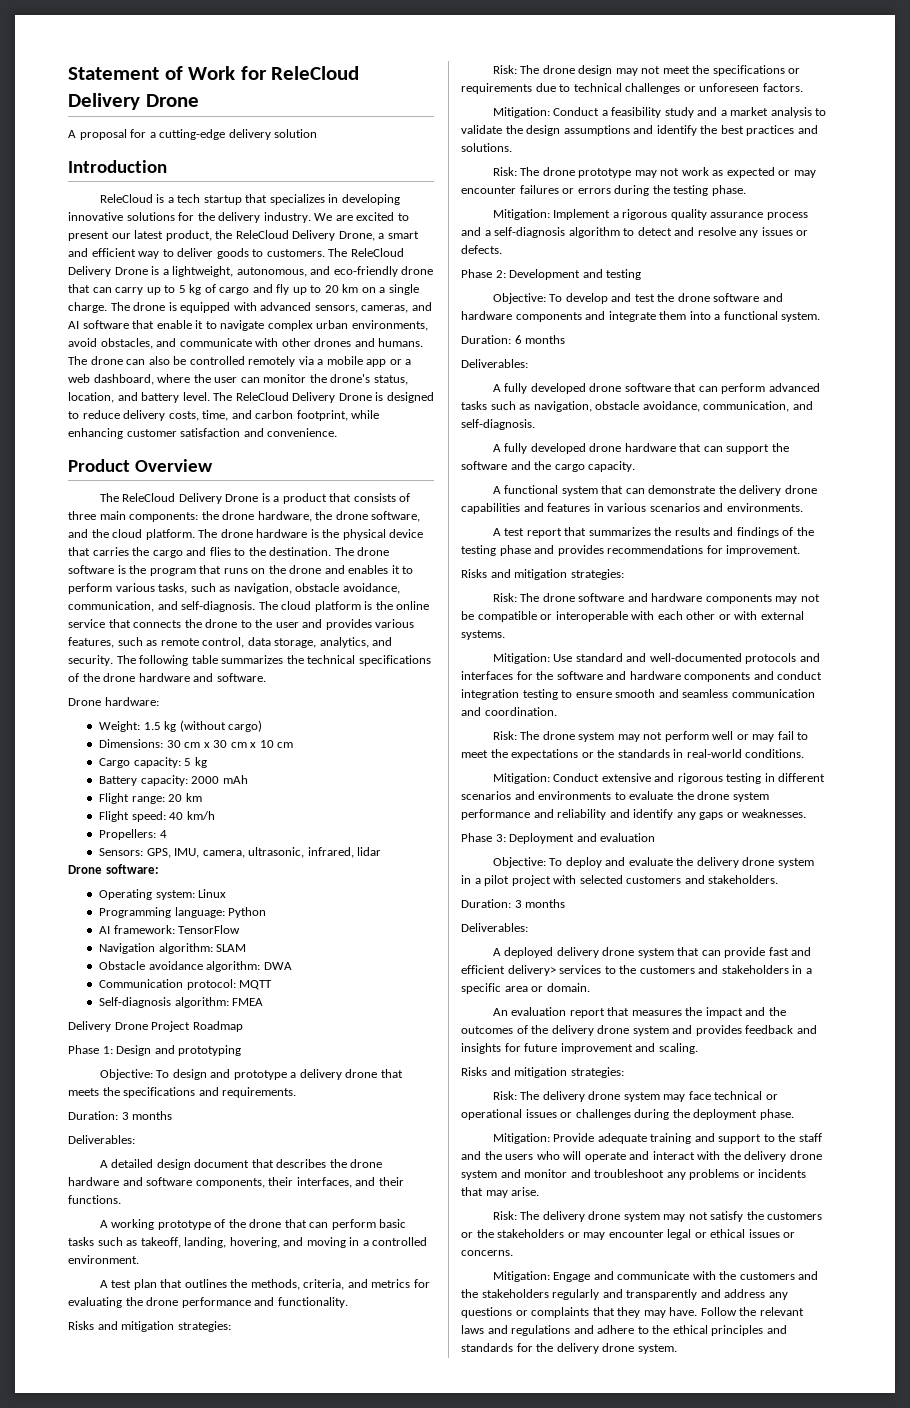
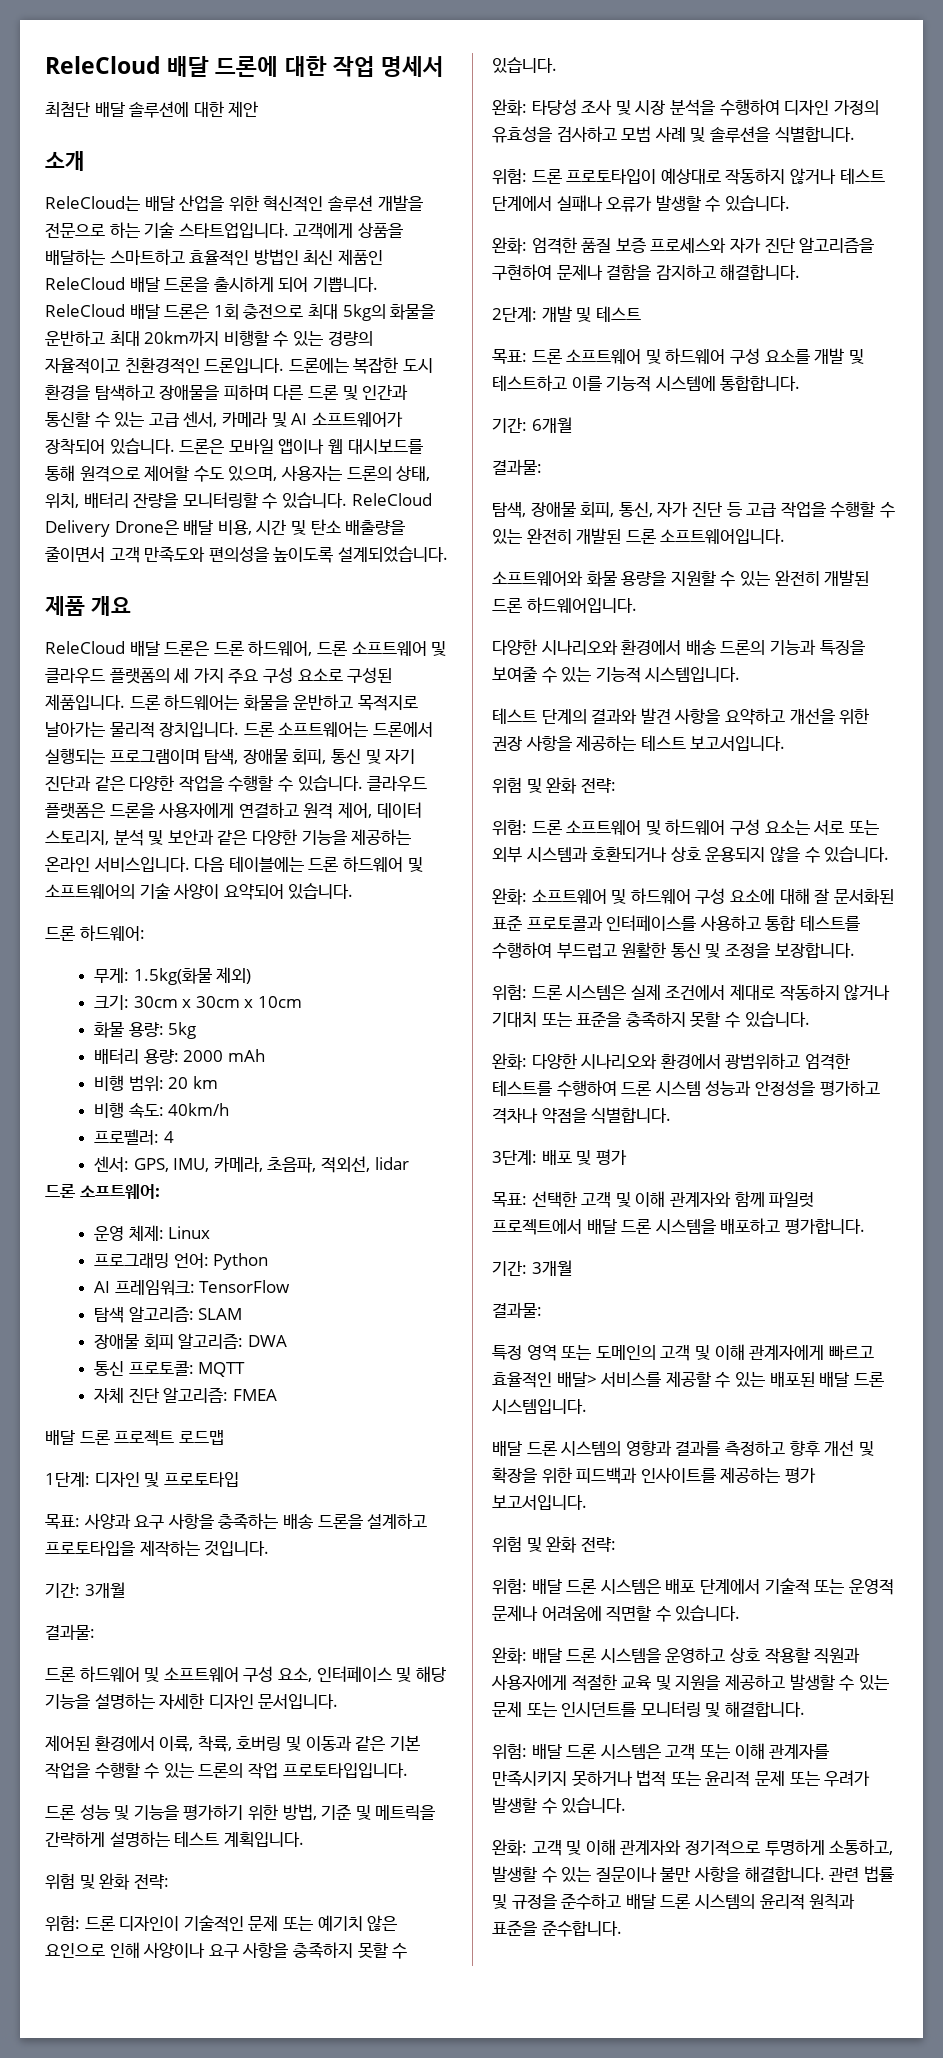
- Statement of Work for ReleCloud Delivery Drone
- A proposal for a cutting-edge delivery solution
- Introduction
- ReleCloud is a tech startup that specializes in developing innovative solutions for the delivery industry. We are excited to present our latest product, the ReleCloud Delivery Drone, a smart and efficient way to deliver goods to customers. The ReleCloud Delivery Drone is a lightweight, autonomous, and eco-friendly drone that can carry up to 5 kg of cargo and fly up to 20 km on a single charge. The drone is equipped with advanced sensors, cameras, and AI software that enable it to navigate complex urban environments, avoid obstacles, and communicate with other drones and humans. The drone can also be controlled remotely via a mobile app or a web dashboard, where the user can monitor the drone's status, location, and battery level. The ReleCloud Delivery Drone is designed to reduce delivery costs, time, and carbon footprint, while enhancing customer satisfaction and convenience.
- Product Overview
- The ReleCloud Delivery Drone is a product that consists of three main components: the drone hardware, the drone software, and the cloud platform. The drone hardware is the physical device that carries the cargo and flies to the destination. The drone software is the program that runs on the drone and enables it to perform various tasks, such as navigation, obstacle avoidance, communication, and self-diagnosis. The cloud platform is the online service that connects the drone to the user and provides various features, such as remote control, data storage, analytics, and security. The following table summarizes the technical specifications of the drone hardware and software.
- Drone hardware:
- Weight: 1.5 kg (without cargo)
- Dimensions: 30 cm x 30 cm x 10 cm
- Cargo capacity: 5 kg
- Battery capacity: 2000 mAh
+ ReleCloud 배달 드론에 대한 작업 명세서
+ 최첨단 배달 솔루션에 대한 제안
+ 소개
+ ReleCloud는 배달 산업을 위한 혁신적인 솔루션 개발을 전문으로 하는 기술 스타트업입니다. 고객에게 상품을 배달하는 스마트하고 효율적인 방법인 최신 제품인 ReleCloud 배달 드론을 출시하게 되어 기쁩니다. ReleCloud 배달 드론은 1회 충전으로 최대 5kg의 화물을 운반하고 최대 20km까지 비행할 수 있는 경량의 자율적이고 친환경적인 드론입니다. 드론에는 복잡한 도시 환경을 탐색하고 장애물을 피하며 다른 드론 및 인간과 통신할 수 있는 고급 센서, 카메라 및 AI 소프트웨어가 장착되어 있습니다. 드론은 모바일 앱이나 웹 대시보드를 통해 원격으로 제어할 수도 있으며, 사용자는 드론의 상태, 위치, 배터리 잔량을 모니터링할 수 있습니다. ReleCloud Delivery Drone은 배달 비용, 시간 및 탄소 배출량을 줄이면서 고객 만족도와 편의성을 높이도록 설계되었습니다.
+ 제품 개요
+ ReleCloud 배달 드론은 드론 하드웨어, 드론 소프트웨어 및 클라우드 플랫폼의 세 가지 주요 구성 요소로 구성된 제품입니다. 드론 하드웨어는 화물을 운반하고 목적지로 날아가는 물리적 장치입니다. 드론 소프트웨어는 드론에서 실행되는 프로그램이며 탐색, 장애물 회피, 통신 및 자기 진단과 같은 다양한 작업을 수행할 수 있습니다. 클라우드 플랫폼은 드론을 사용자에게 연결하고 원격 제어, 데이터 스토리지, 분석 및 보안과 같은 다양한 기능을 제공하는 온라인 서비스입니다. 다음 테이블에는 드론 하드웨어 및 소프트웨어의 기술 사양이 요약되어 있습니다.
+ 드론 하드웨어:
+ 무게: 1.5kg(화물 제외)
+ 크기: 30cm x 30cm x 10cm
+ 화물 용량: 5kg
+ 배터리 용량: 2000 mAh
- Flight range: 20 km
+ 비행 범위: 20 km
- Flight speed: 40 km/h
- Propellers: 4
+ 비행 속도: 40km/h
+ 프로펠러: 4
- Sensors: GPS, IMU, camera, ultrasonic, infrared, lidar
- Drone software:
- Operating system: Linux
+ 센서: GPS, IMU, 카메라, 초음파, 적외선, lidar
+ 드론 소프트웨어:
+ 운영 체제: Linux
- Programming language: Python
+ 프로그래밍 언어: Python
- AI framework: TensorFlow
+ AI 프레임워크: TensorFlow
- Navigation algorithm: SLAM
+ 탐색 알고리즘: SLAM
- Obstacle avoidance algorithm: DWA
+ 장애물 회피 알고리즘: DWA
- Communication protocol: MQTT
+ 통신 프로토콜: MQTT
- Self-diagnosis algorithm: FMEA
- Delivery Drone Project Roadmap
- Phase 1: Design and prototyping
- Objective: To design and prototype a delivery drone that meets the specifications and requirements.
- Duration: 3 months
- Deliverables:
- A detailed design document that describes the drone hardware and software components, their interfaces, and their functions.
- A working prototype of the drone that can perform basic tasks such as takeoff, landing, hovering, and moving in a controlled environment.
- A test plan that outlines the methods, criteria, and metrics for evaluating the drone performance and functionality.
- Risks and mitigation strategies:
- Risk: The drone design may not meet the specifications or requirements due to technical challenges or unforeseen factors.
- Mitigation: Conduct a feasibility study and a market analysis to validate the design assumptions and identify the best practices and solutions.
- Risk: The drone prototype may not work as expected or may encounter failures or errors during the testing phase.
- Mitigation: Implement a rigorous quality assurance process and a self-diagnosis algorithm to detect and resolve any issues or defects.
- Phase 2: Development and testing
- Objective: To develop and test the drone software and hardware components and integrate them into a functional system.
- Duration: 6 months
- Deliverables:
- A fully developed drone software that can perform advanced tasks such as navigation, obstacle avoidance, communication, and self-diagnosis.
- A fully developed drone hardware that can support the software and the cargo capacity.
- A functional system that can demonstrate the delivery drone capabilities and features in various scenarios and environments.
- A test report that summarizes the results and findings of the testing phase and provides recommendations for improvement.
- Risks and mitigation strategies:
- Risk: The drone software and hardware components may not be compatible or interoperable with each other or with external systems.
- Mitigation: Use standard and well-documented protocols and interfaces for the software and hardware components and conduct integration testing to ensure smooth and seamless communication and coordination.
- Risk: The drone system may not perform well or may fail to meet the expectations or the standards in real-world conditions.
- Mitigation: Conduct extensive and rigorous testing in different scenarios and environments to evaluate the drone system performance and reliability and identify any gaps or weaknesses.
- Phase 3: Deployment and evaluation
- Objective: To deploy and evaluate the delivery drone system in a pilot project with selected customers and stakeholders.
- Duration: 3 months
- Deliverables:
- A deployed delivery drone system that can provide fast and efficient delivery> services to the customers and stakeholders in a specific area or domain.
- An evaluation report that measures the impact and the outcomes of the delivery drone system and provides feedback and insights for future improvement and scaling.
- Risks and mitigation strategies:
- Risk: The delivery drone system may face technical or operational issues or challenges during the deployment phase.
- Mitigation: Provide adequate training and support to the staff and the users who will operate and interact with the delivery drone system and monitor and troubleshoot any problems or incidents that may arise.
- Risk: The delivery drone system may not satisfy the customers or the stakeholders or may encounter legal or ethical issues or concerns.
- Mitigation: Engage and communicate with the customers and the stakeholders regularly and transparently and address any questions or complaints that they may have. Follow the relevant laws and regulations and adhere to the ethical principles and standards for the delivery drone system.
+ 자체 진단 알고리즘: FMEA
+ 배달 드론 프로젝트 로드맵
+ 1단계: 디자인 및 프로토타입
+ 목표: 사양과 요구 사항을 충족하는 배송 드론을 설계하고 프로토타입을 제작하는 것입니다.
+ 기간: 3개월
+ 결과물:
+ 드론 하드웨어 및 소프트웨어 구성 요소, 인터페이스 및 해당 기능을 설명하는 자세한 디자인 문서입니다.
+ 제어된 환경에서 이륙, 착륙, 호버링 및 이동과 같은 기본 작업을 수행할 수 있는 드론의 작업 프로토타입입니다.
+ 드론 성능 및 기능을 평가하기 위한 방법, 기준 및 메트릭을 간략하게 설명하는 테스트 계획입니다.
+ 위험 및 완화 전략:
+ 위험: 드론 디자인이 기술적인 문제 또는 예기치 않은 요인으로 인해 사양이나 요구 사항을 충족하지 못할 수 있습니다.
+ 완화: 타당성 조사 및 시장 분석을 수행하여 디자인 가정의 유효성을 검사하고 모범 사례 및 솔루션을 식별합니다.
+ 위험: 드론 프로토타입이 예상대로 작동하지 않거나 테스트 단계에서 실패나 오류가 발생할 수 있습니다.
+ 완화: 엄격한 품질 보증 프로세스와 자가 진단 알고리즘을 구현하여 문제나 결함을 감지하고 해결합니다.
+ 2단계: 개발 및 테스트
+ 목표: 드론 소프트웨어 및 하드웨어 구성 요소를 개발 및 테스트하고 이를 기능적 시스템에 통합합니다.
+ 기간: 6개월
+ 결과물:
+ 탐색, 장애물 회피, 통신, 자가 진단 등 고급 작업을 수행할 수 있는 완전히 개발된 드론 소프트웨어입니다.
+ 소프트웨어와 화물 용량을 지원할 수 있는 완전히 개발된 드론 하드웨어입니다.
+ 다양한 시나리오와 환경에서 배송 드론의 기능과 특징을 보여줄 수 있는 기능적 시스템입니다.
+ 테스트 단계의 결과와 발견 사항을 요약하고 개선을 위한 권장 사항을 제공하는 테스트 보고서입니다.
+ 위험 및 완화 전략:
+ 위험: 드론 소프트웨어 및 하드웨어 구성 요소는 서로 또는 외부 시스템과 호환되거나 상호 운용되지 않을 수 있습니다.
+ 완화: 소프트웨어 및 하드웨어 구성 요소에 대해 잘 문서화된 표준 프로토콜과 인터페이스를 사용하고 통합 테스트를 수행하여 부드럽고 원활한 통신 및 조정을 보장합니다.
+ 위험: 드론 시스템은 실제 조건에서 제대로 작동하지 않거나 기대치 또는 표준을 충족하지 못할 수 있습니다.
+ 완화: 다양한 시나리오와 환경에서 광범위하고 엄격한 테스트를 수행하여 드론 시스템 성능과 안정성을 평가하고 격차나 약점을 식별합니다.
+ 3단계: 배포 및 평가
+ 목표: 선택한 고객 및 이해 관계자와 함께 파일럿 프로젝트에서 배달 드론 시스템을 배포하고 평가합니다.
+ 기간: 3개월
+ 결과물:
+ 특정 영역 또는 도메인의 고객 및 이해 관계자에게 빠르고 효율적인 배달> 서비스를 제공할 수 있는 배포된 배달 드론 시스템입니다.
+ 배달 드론 시스템의 영향과 결과를 측정하고 향후 개선 및 확장을 위한 피드백과 인사이트를 제공하는 평가 보고서입니다.
+ 위험 및 완화 전략:
+ 위험: 배달 드론 시스템은 배포 단계에서 기술적 또는 운영적 문제나 어려움에 직면할 수 있습니다.
+ 완화: 배달 드론 시스템을 운영하고 상호 작용할 직원과 사용자에게 적절한 교육 및 지원을 제공하고 발생할 수 있는 문제 또는 인시던트를 모니터링 및 해결합니다.
+ 위험: 배달 드론 시스템은 고객 또는 이해 관계자를 만족시키지 못하거나 법적 또는 윤리적 문제 또는 우려가 발생할 수 있습니다.
+ 완화: 고객 및 이해 관계자와 정기적으로 투명하게 소통하고, 발생할 수 있는 질문이나 불만 사항을 해결합니다. 관련 법률 및 규정을 준수하고 배달 드론 시스템의 윤리적 원칙과 표준을 준수합니다.

